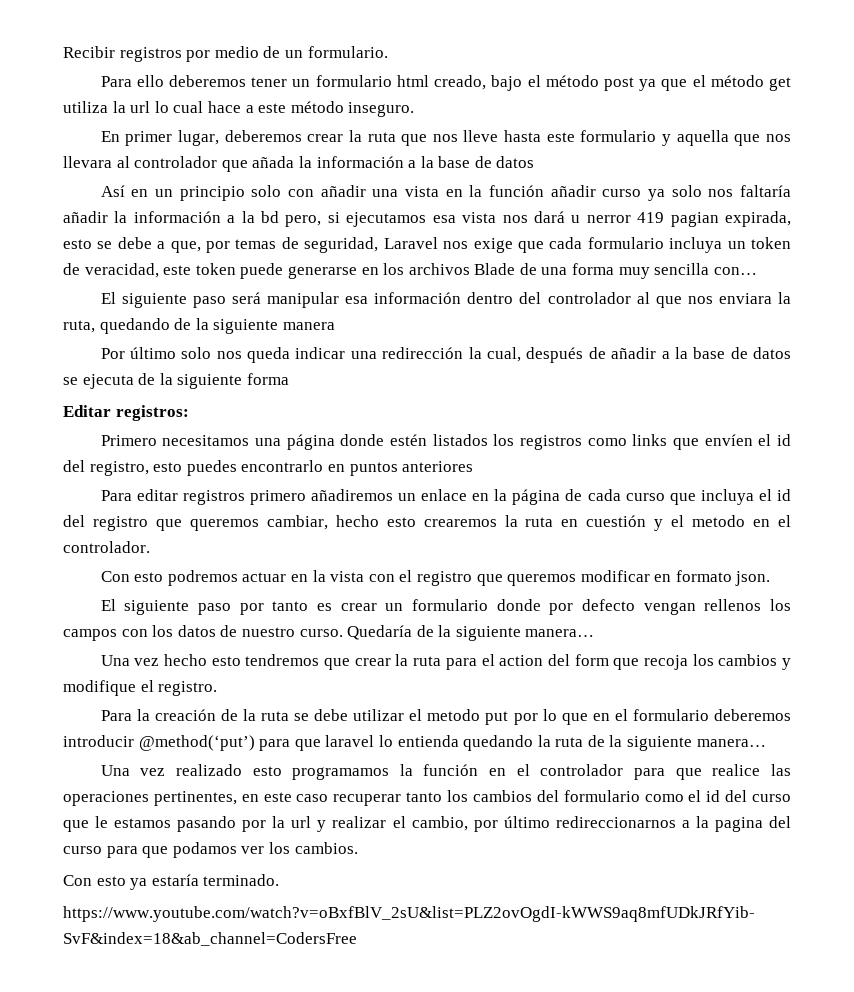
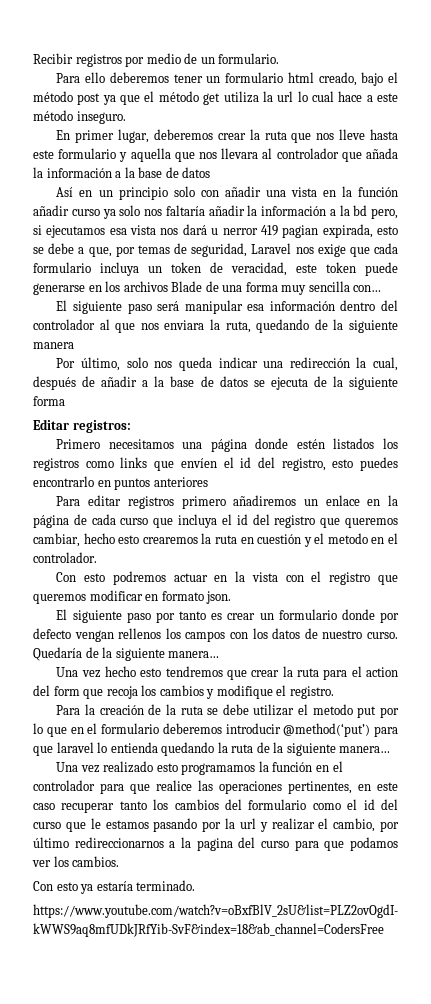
- Por último solo nos queda indicar una redirección la cual, después de añadir a la base de datos se ejecuta de la siguiente forma
+ Por último, solo nos queda indicar una redirección la cual, después de añadir a la base de datos se ejecuta de la siguiente forma

